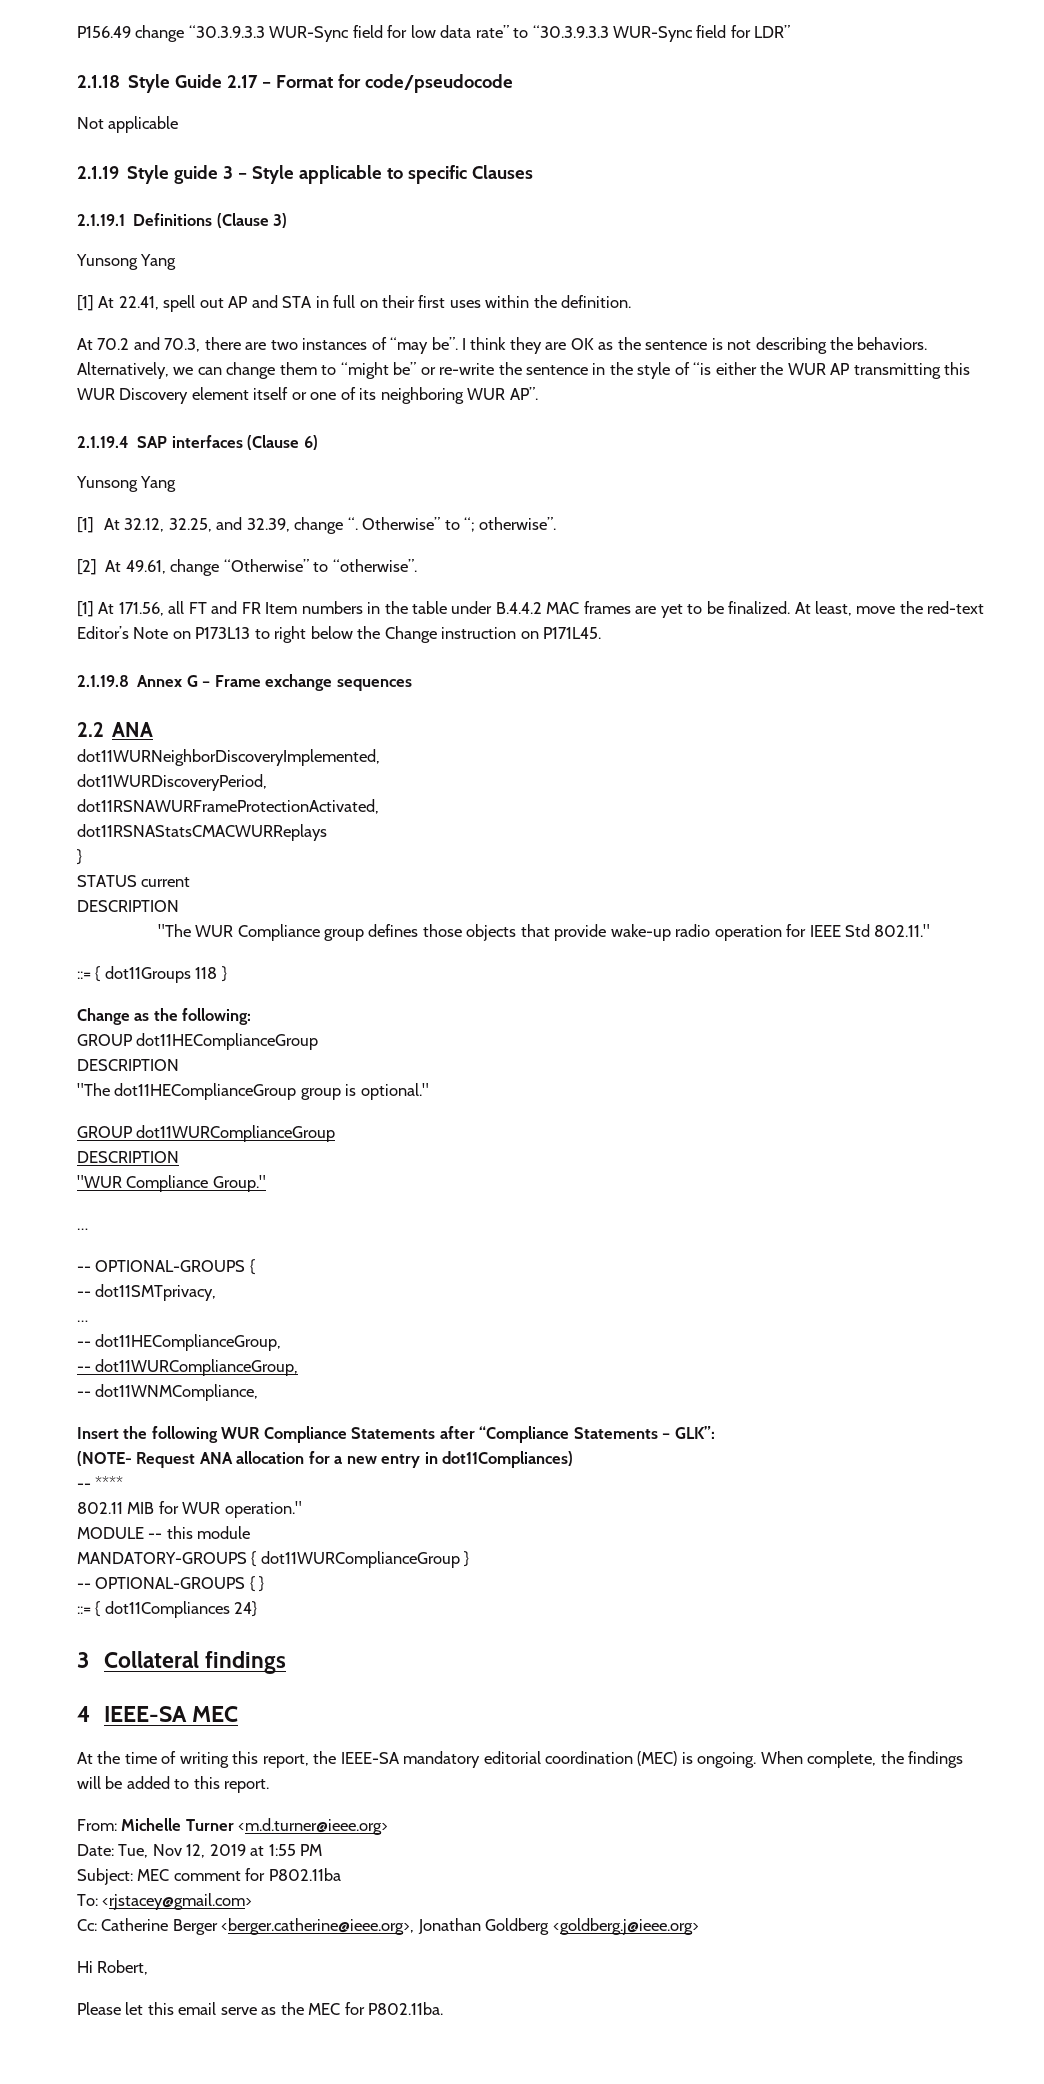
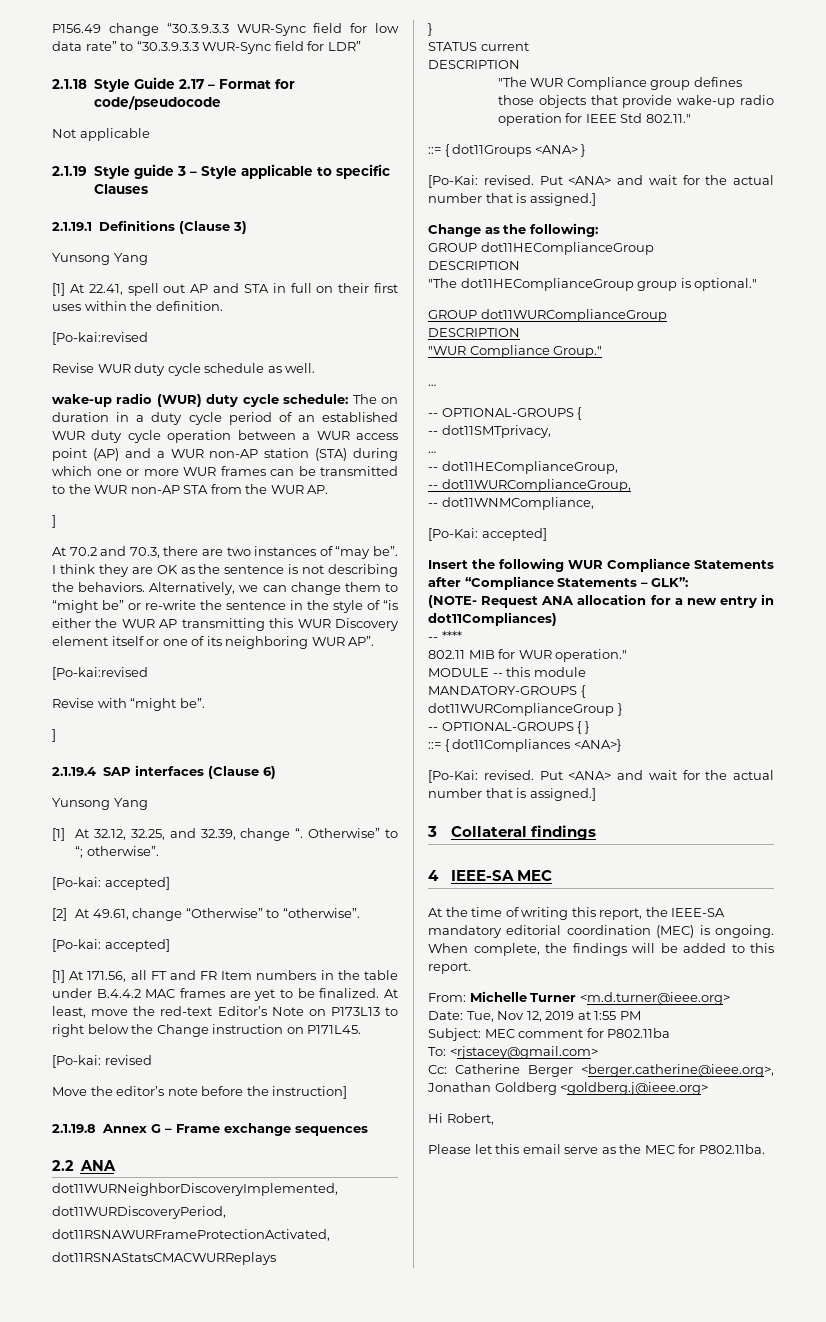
  [1] At 22.41, spell out AP and STA in full on their first uses within the definition.
+ [Po-kai:revised
+ Revise WUR duty cycle schedule as well.
+ wake-up radio (WUR) duty cycle schedule: The on duration in a duty cycle period of an established WUR duty cycle operation between a WUR access point (AP) and a WUR non-AP station (STA) during which one or more WUR frames can be transmitted to the WUR non-AP STA from the WUR AP.
+ ]
  Alternatively, we can change them to “might be” or re-write the sentence in the style of “is either the WUR AP transmitting this WUR Discovery element itself or one of its neighboring WUR AP”.
+ [Po-kai:revised
+ Revise with “might be”.
+ ]
  Otherwise” to “; otherwise”.
+ [Po-kai: accepted]
  [2] At 49.61, change “Otherwise” to “otherwise”.
+ [Po-kai: accepted]
+ [Po-kai: revised
+ Move the editor’s note before the instruction]
- ::= { dot11Groups 118 }
+ ::= { dot11Groups <ANA> }
+ [Po-Kai: revised. Put <ANA> and wait for the actual number that is assigned.]
+ [Po-Kai: accepted]
- ::= { dot11Compliances 24}
+ ::= { dot11Compliances <ANA>}
+ [Po-Kai: revised. Put <ANA> and wait for the actual number that is assigned.]

